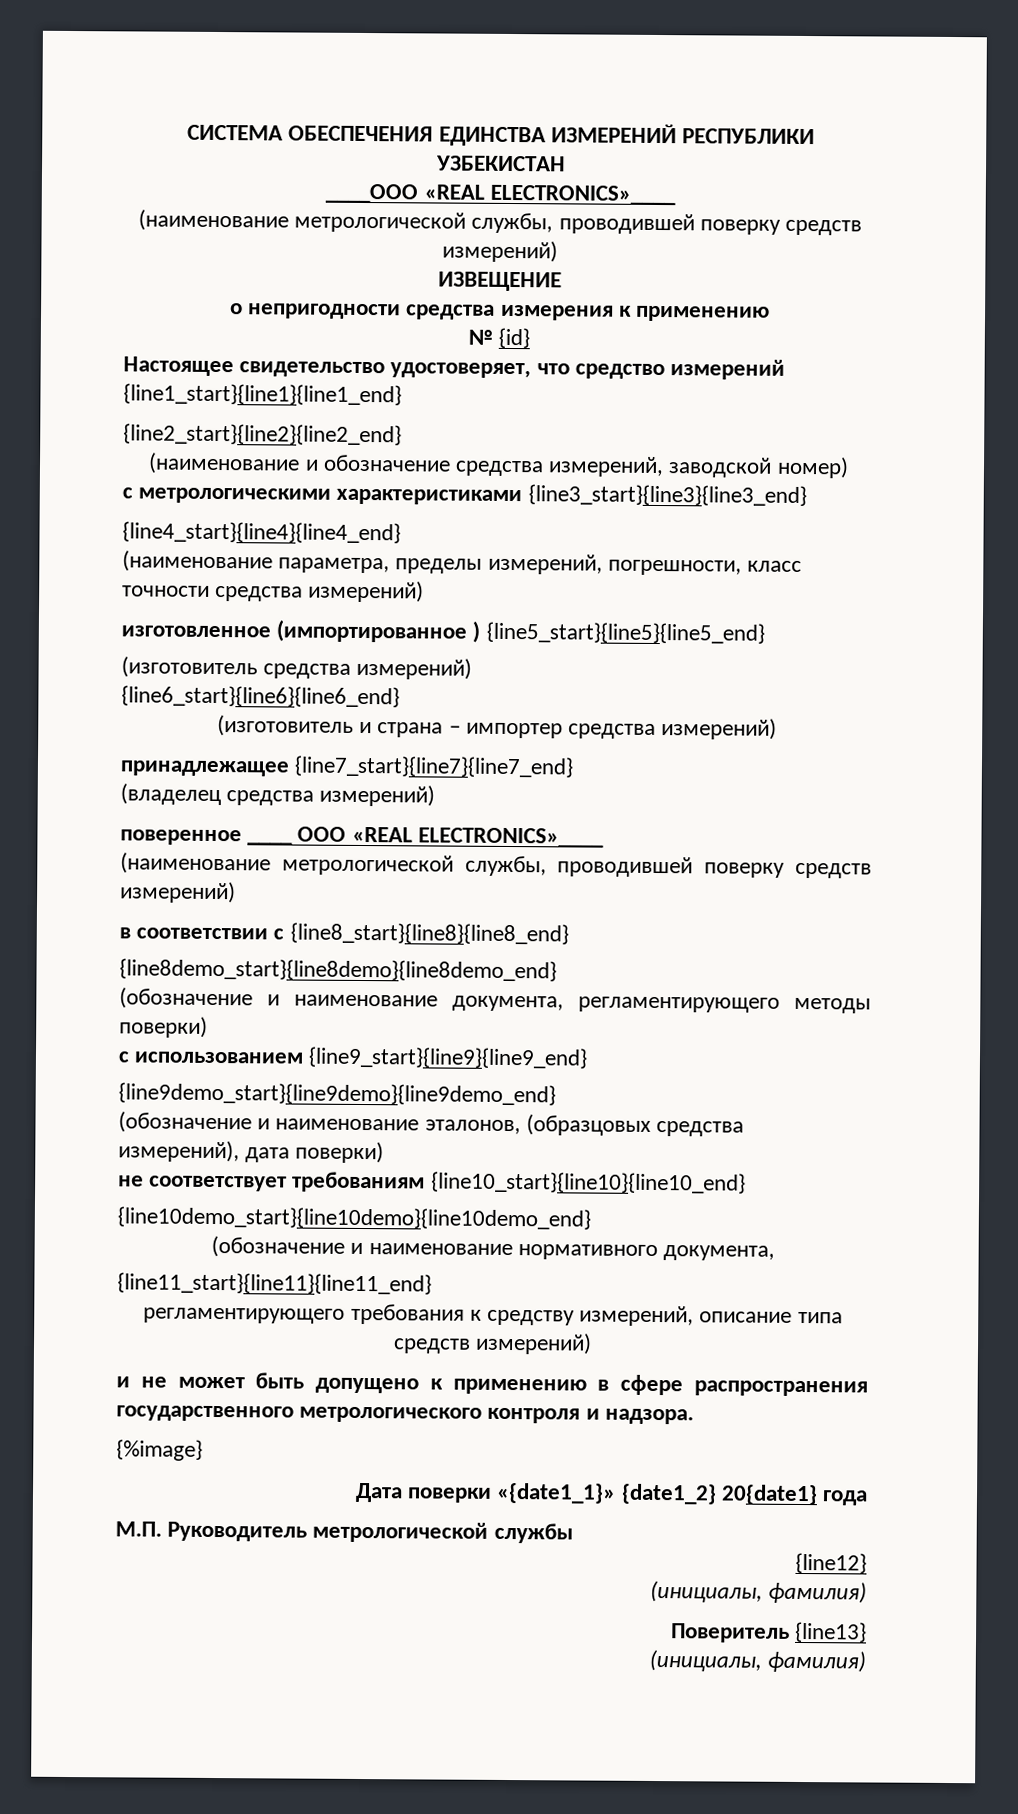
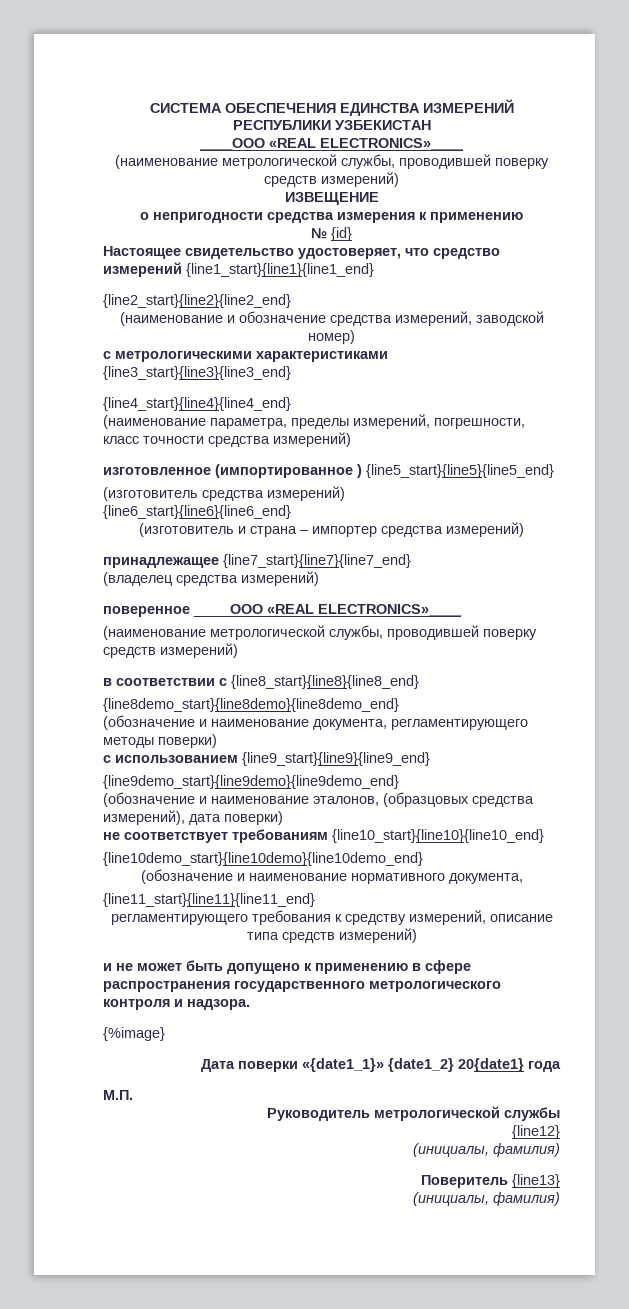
- М.П. Руководитель метрологической службы
+ М.П.
+ Руководитель метрологической службы

